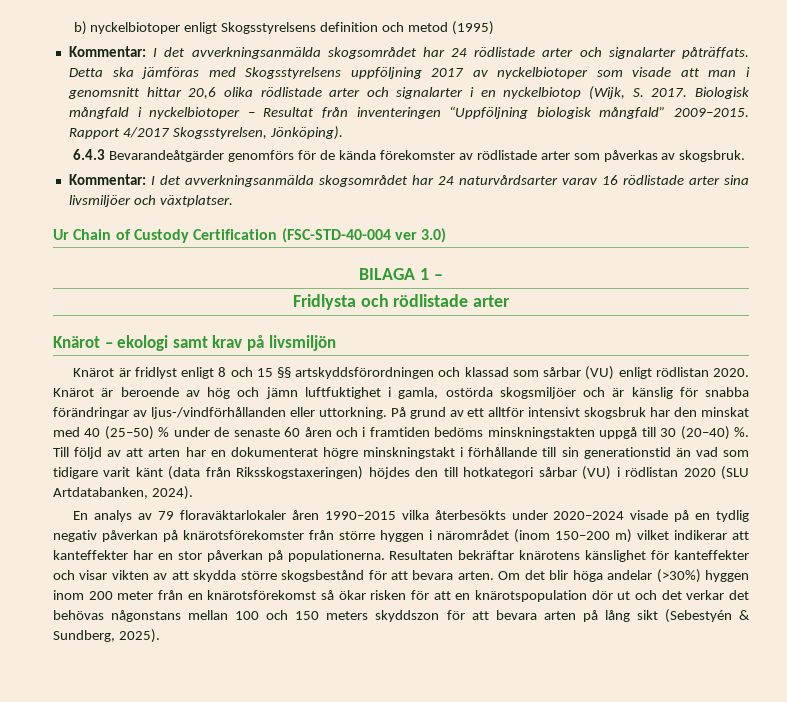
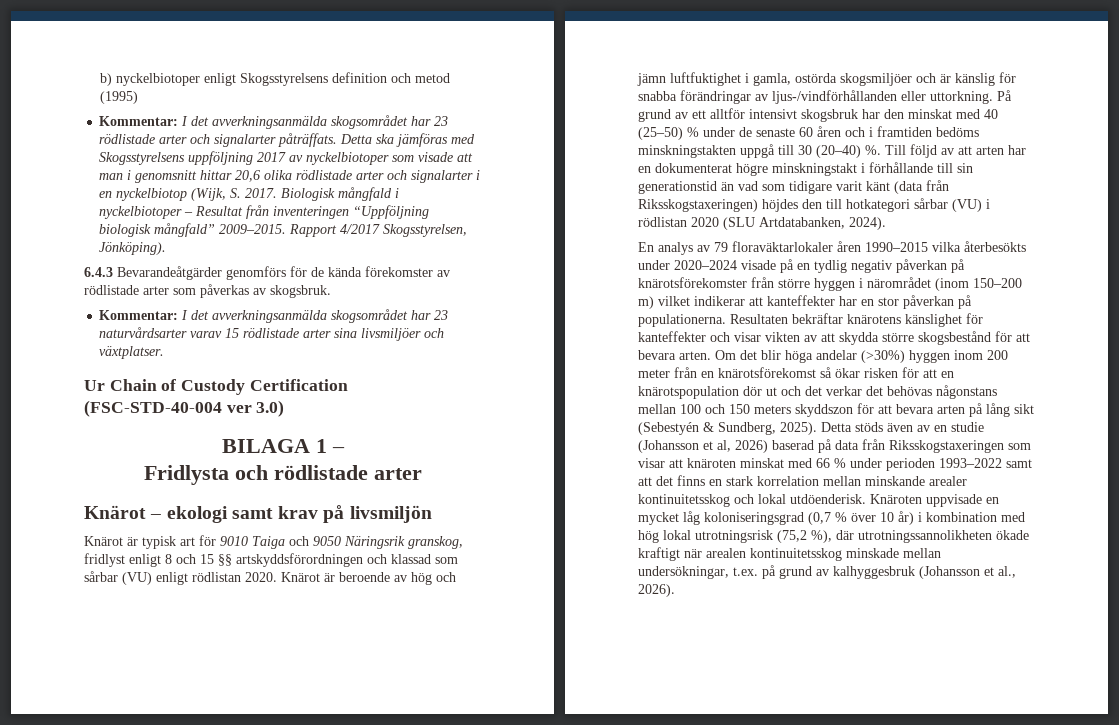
- Kommentar: I det avverkningsanmälda skogsområdet har 24 rödlistade arter och signalarter påträffats.
+ Kommentar: I det avverkningsanmälda skogsområdet har 23 rödlistade arter och signalarter påträffats.
- Kommentar: I det avverkningsanmälda skogsområdet har 24 naturvårdsarter varav 16 rödlistade arter sina livsmiljöer och växtplatser.
+ Kommentar: I det avverkningsanmälda skogsområdet har 23 naturvårdsarter varav 15 rödlistade arter sina livsmiljöer och växtplatser.
- Knärot är fridlyst enligt 8 och 15 §§ artskyddsförordningen och klassad som sårbar (VU) enligt rödlistan 2020.
+ Knärot är typisk art för 9010 Taiga och 9050 Näringsrik granskog, fridlyst enligt 8 och 15 §§ artskyddsförordningen och klassad som sårbar (VU) enligt rödlistan 2020.
+ Detta stöds även av en studie (Johansson et al, 2026) baserad på data från Riksskogstaxeringen som visar att knäroten minskat med 66 % under perioden 1993–2022 samt att det finns en stark korrelation mellan minskande arealer kontinuitetsskog och lokal utdöenderisk. Knäroten uppvisade en mycket låg koloniseringsgrad (0,7 % över 10 år) i kombination med hög lokal utrotningsrisk (75,2 %), där utrotningssannolikheten ökade kraftigt när arealen kontinuitetsskog minskade mellan undersökningar, t.ex. på grund av kalhyggesbruk (Johansson et al., 2026).

